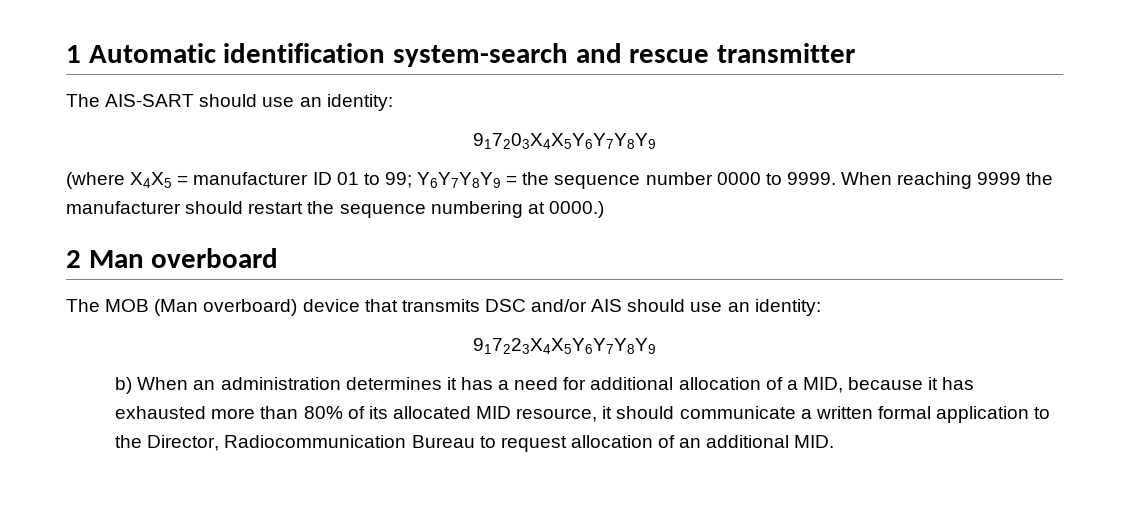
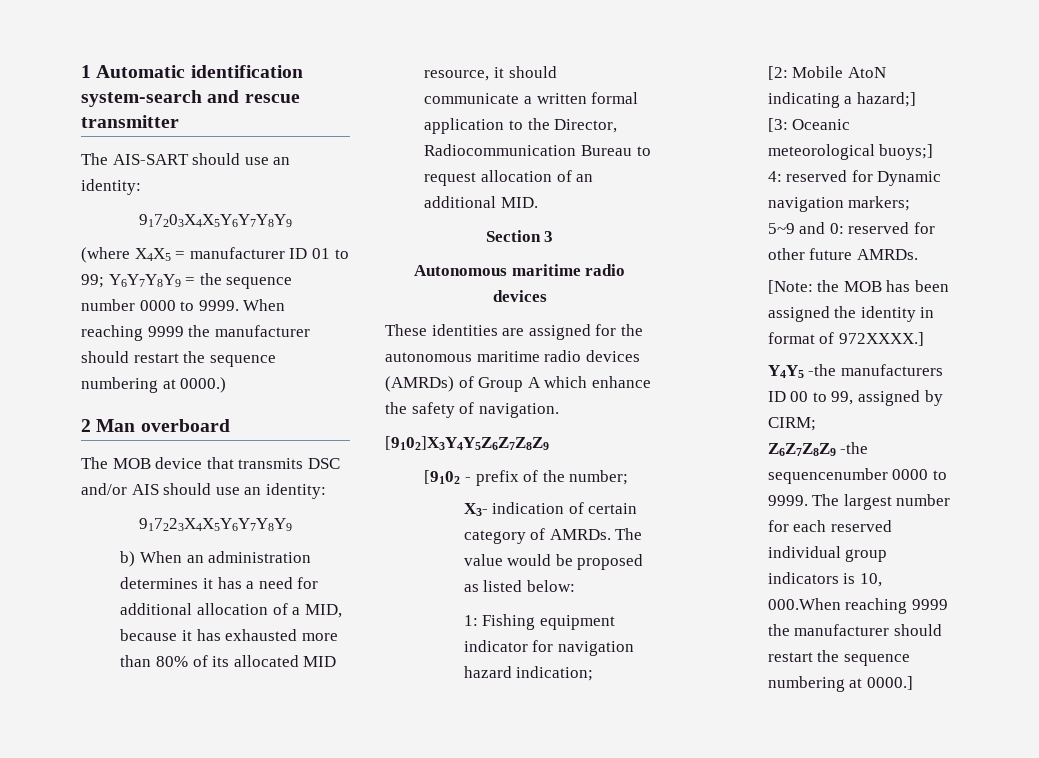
- The MOB (Man overboard) device that transmits DSC and/or AIS should use an identity:
+ The MOB device that transmits DSC and/or AIS should use an identity:
+ Section 3
+ Autonomous maritime radio devices
+ These identities are assigned for the autonomous maritime radio devices (AMRDs) of Group A which enhance the safety of navigation.
+ [9102]X3Y4Y5Z6Z7Z8Z9
+ [9102 - prefix of the number;
+ X3- indication of certain category of AMRDs. The value would be proposed as listed below:
+ 1: Fishing equipment indicator for navigation hazard indication;
+ [2: Mobile AtoN indicating a hazard;]
+ [3: Oceanic meteorological buoys;]
+ 4: reserved for Dynamic navigation markers;
+ 5~9 and 0: reserved for other future AMRDs.
+ [Note: the MOB has been assigned the identity in format of 972XXXX.]
+ Y4Y5 -the manufacturers ID 00 to 99, assigned by CIRM;
+ Z6Z7Z8Z9 -the sequencenumber 0000 to 9999. The largest number for each reserved individual group indicators is 10, 000.When reaching 9999 the manufacturer should restart the sequence numbering at 0000.]

